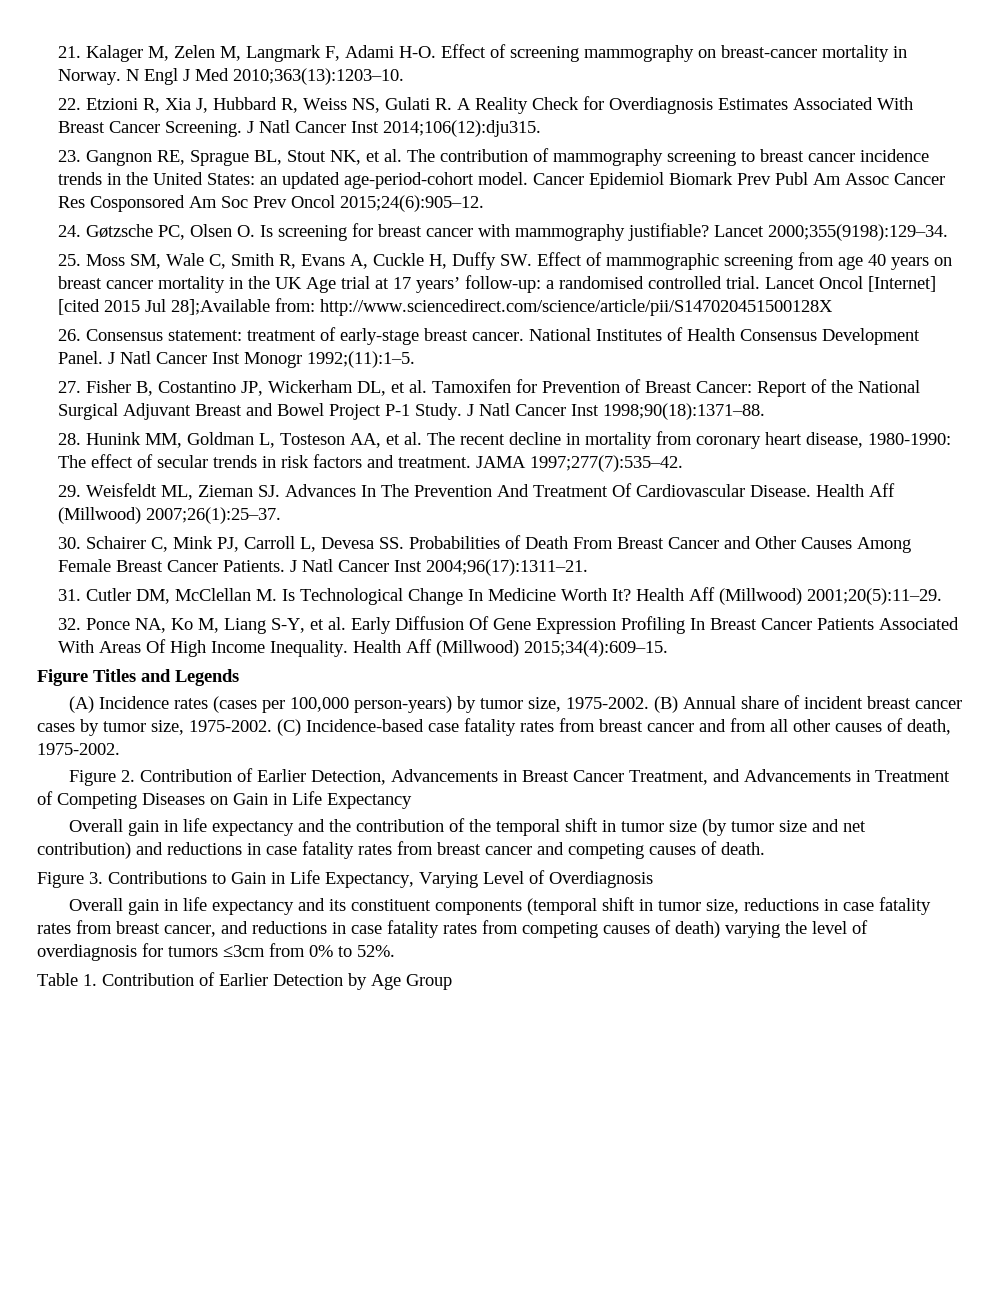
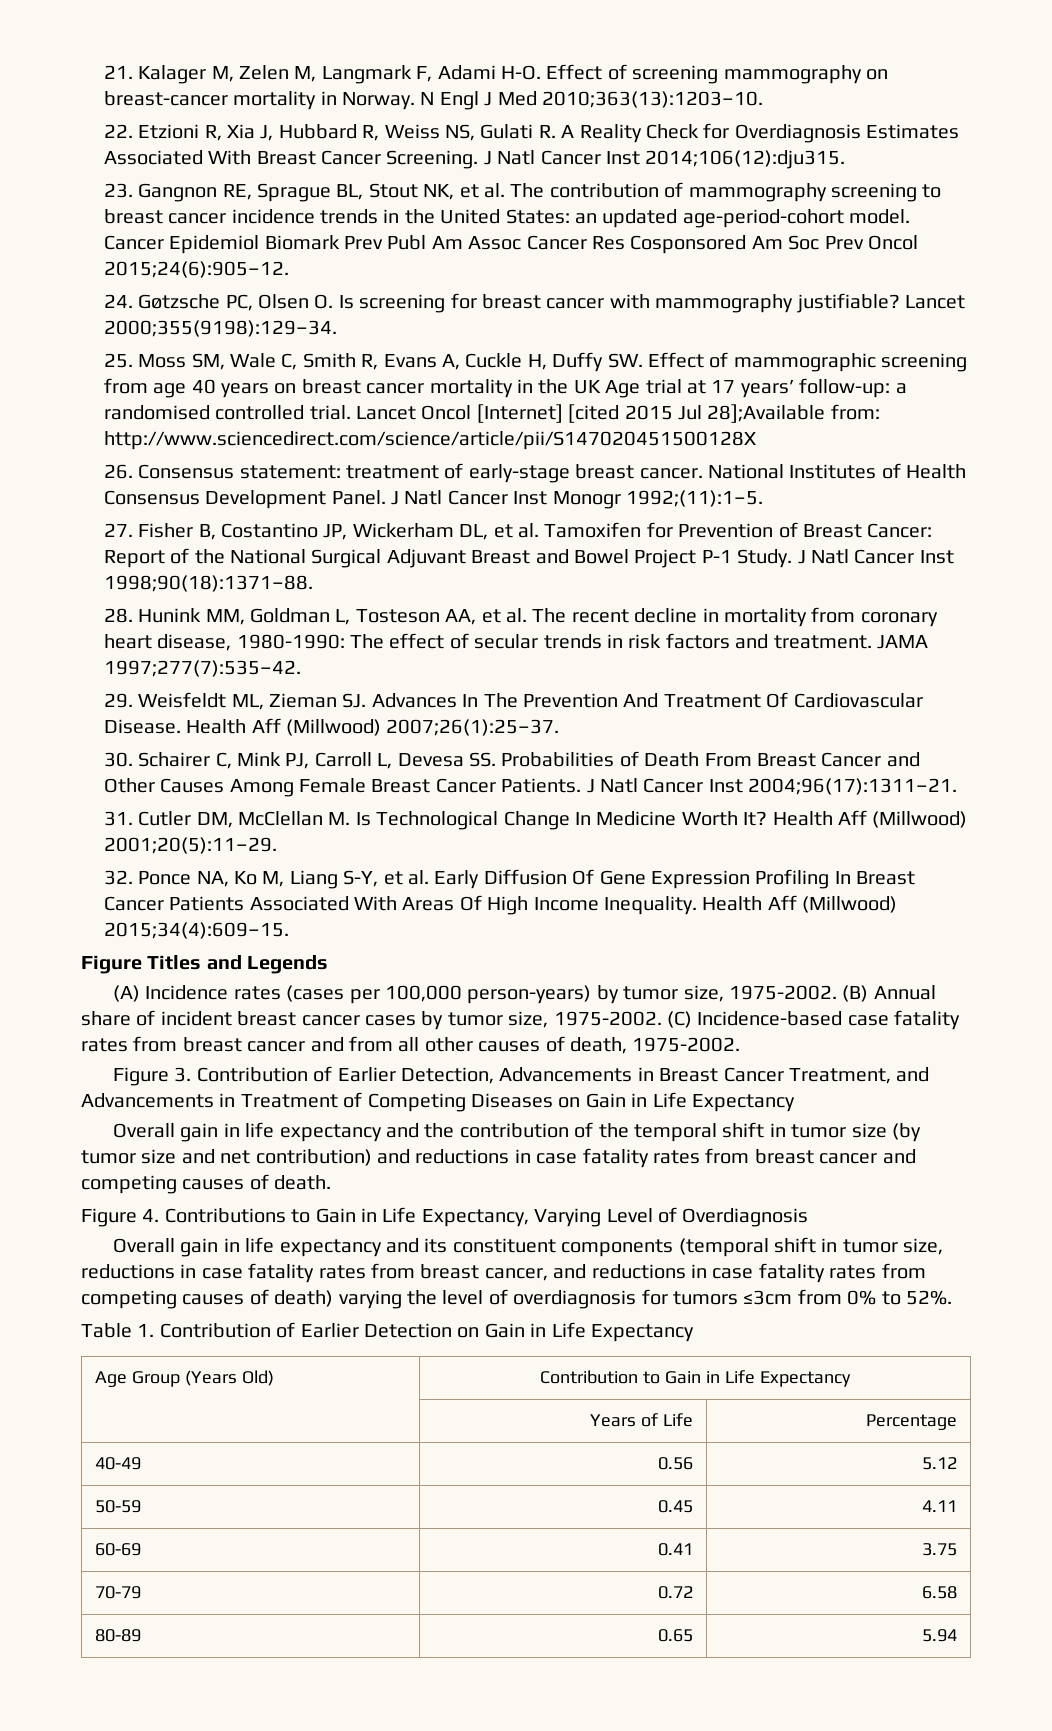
- Figure 2. Contribution of Earlier Detection, Advancements in Breast Cancer Treatment, and Advancements in Treatment of Competing Diseases on Gain in Life Expectancy
+ Figure 3. Contribution of Earlier Detection, Advancements in Breast Cancer Treatment, and Advancements in Treatment of Competing Diseases on Gain in Life Expectancy
- Figure 3. Contributions to Gain in Life Expectancy, Varying Level of Overdiagnosis
+ Figure 4. Contributions to Gain in Life Expectancy, Varying Level of Overdiagnosis
- Table 1. Contribution of Earlier Detection by Age Group
+ Table 1. Contribution of Earlier Detection on Gain in Life Expectancy
+ Age Group (Years Old) | Contribution to Gain in Life Expectancy
+ | Years of Life | Percentage
+ 40-49 | 0.56 | 5.12
+ 50-59 | 0.45 | 4.11
+ 60-69 | 0.41 | 3.75
+ 70-79 | 0.72 | 6.58
+ 80-89 | 0.65 | 5.94

